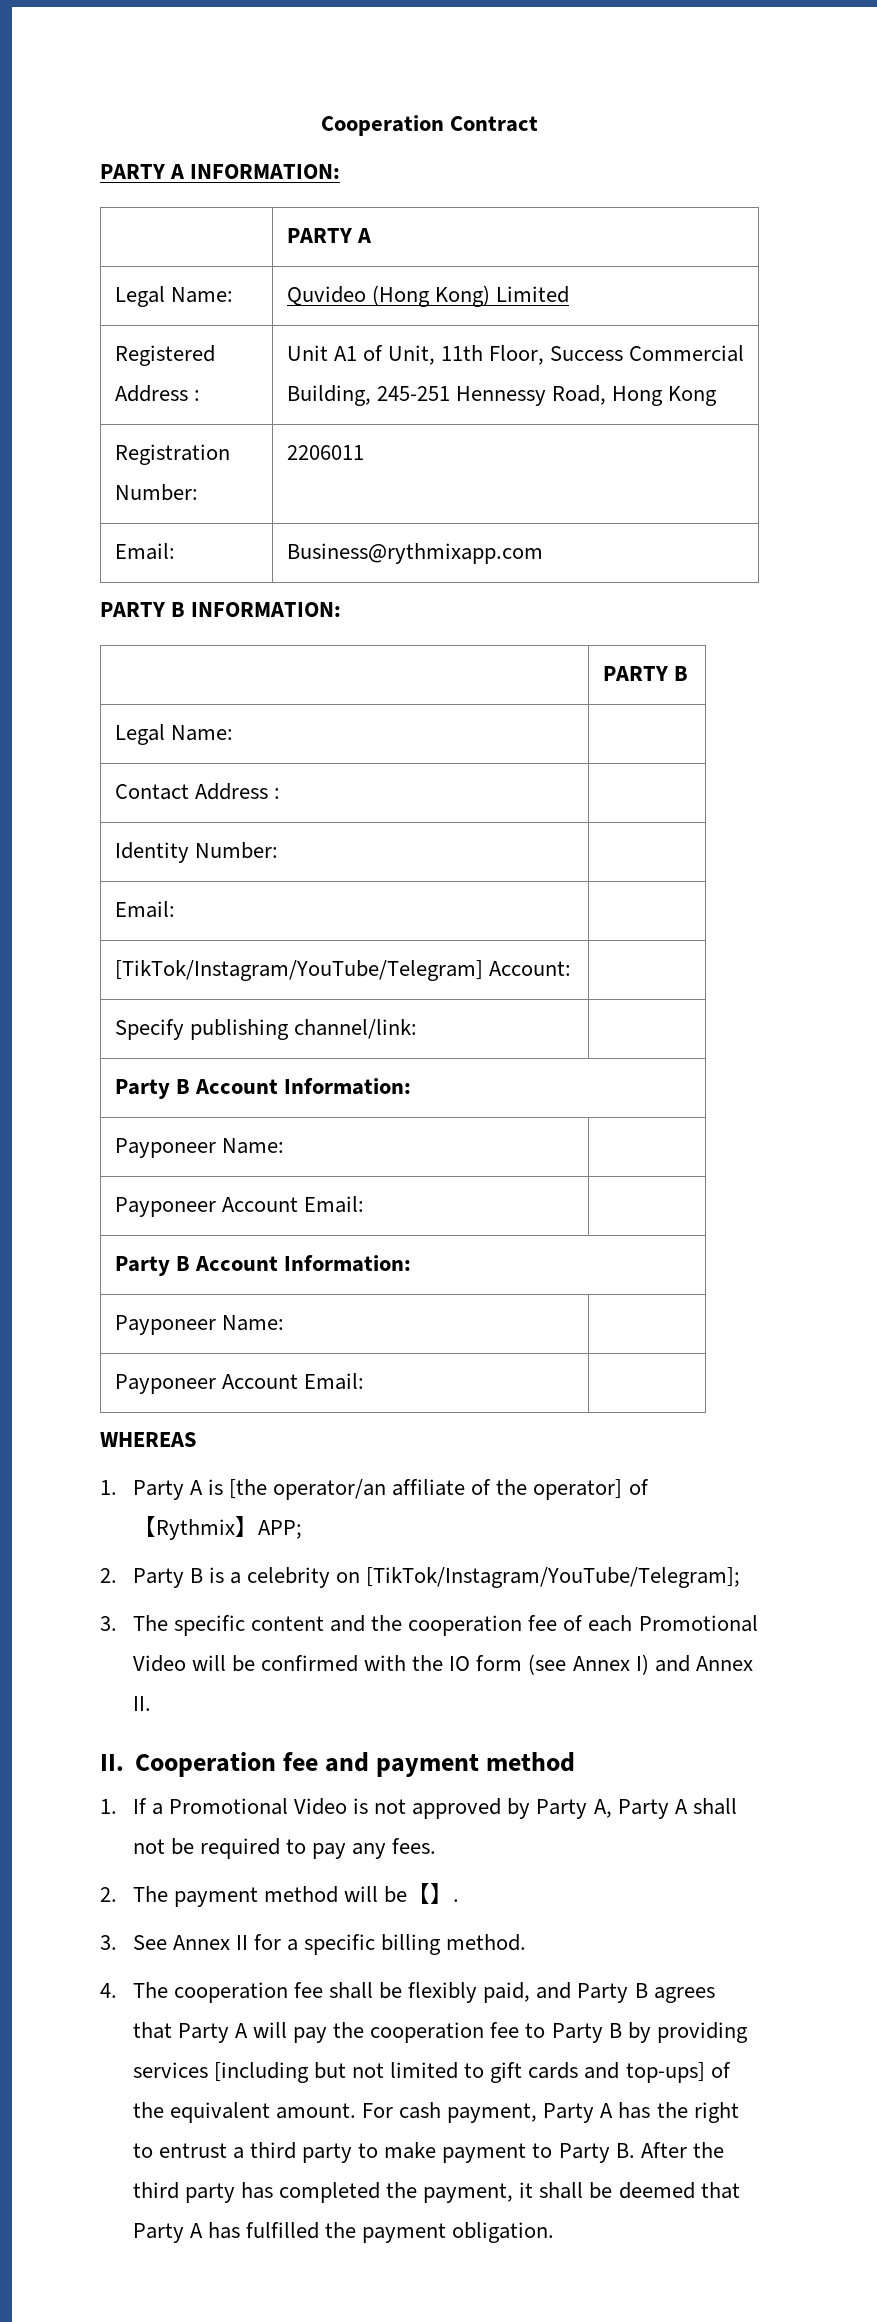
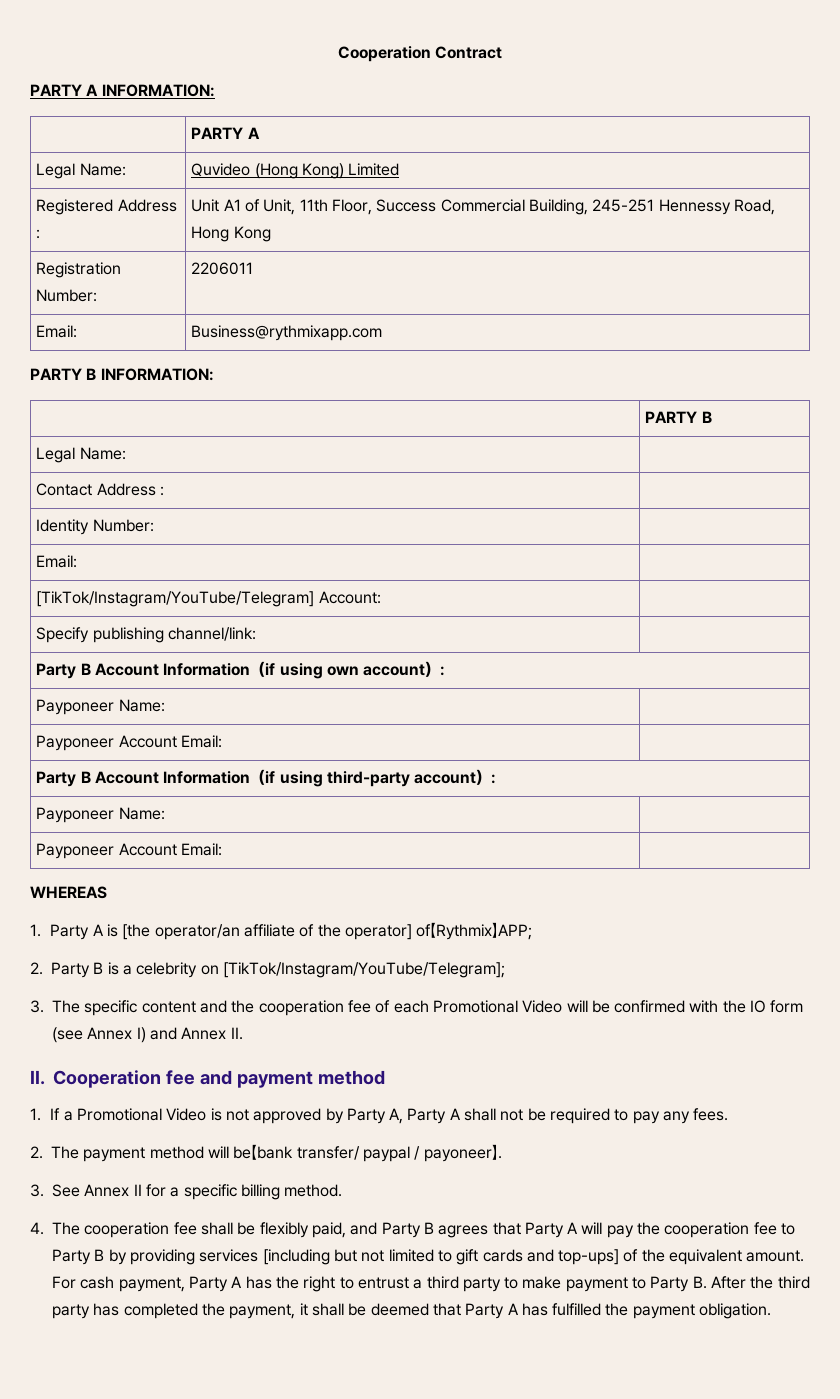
  Specify publishing channel/link: |
- Party B Account Information:
+ Party B Account Information（if using own account）:
  Payponeer Name: |
  Payponeer Account Email: |
- Party B Account Information:
+ Party B Account Information（if using third-party account）:
- 2. The payment method will be【】.
+ 2. The payment method will be【bank transfer/ paypal / payoneer】.

